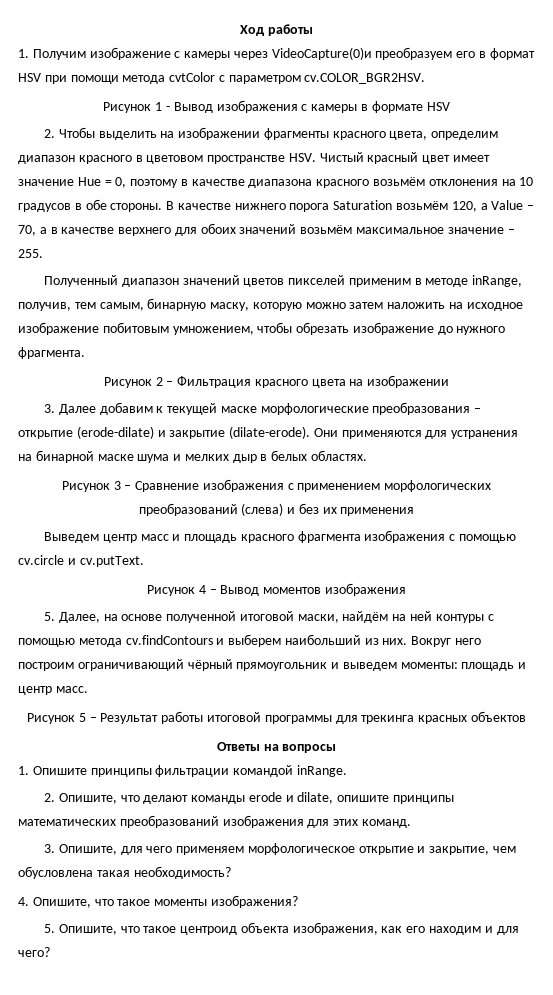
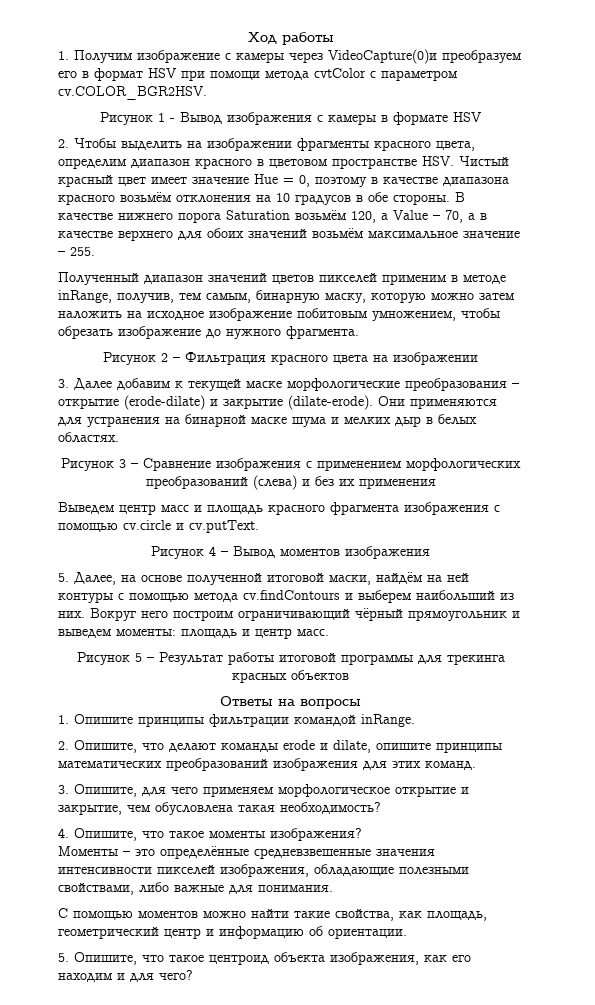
+ Моменты – это определённые средневзвешенные значения интенсивности пикселей изображения, обладающие полезными свойствами, либо важные для понимания.
+ С помощью моментов можно найти такие свойства, как площадь, геометрический центр и информацию об ориентации.

